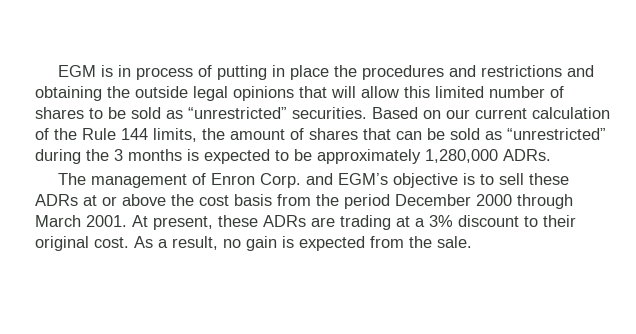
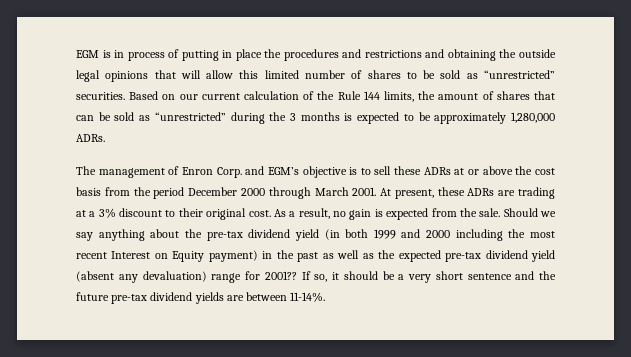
+ Should we say anything about the pre-tax dividend yield (in both 1999 and 2000 including the most recent Interest on Equity payment) in the past as well as the expected pre-tax dividend yield (absent any devaluation) range for 2001?? If so, it should be a very short sentence and the future pre-tax dividend yields are between 11-14%.

